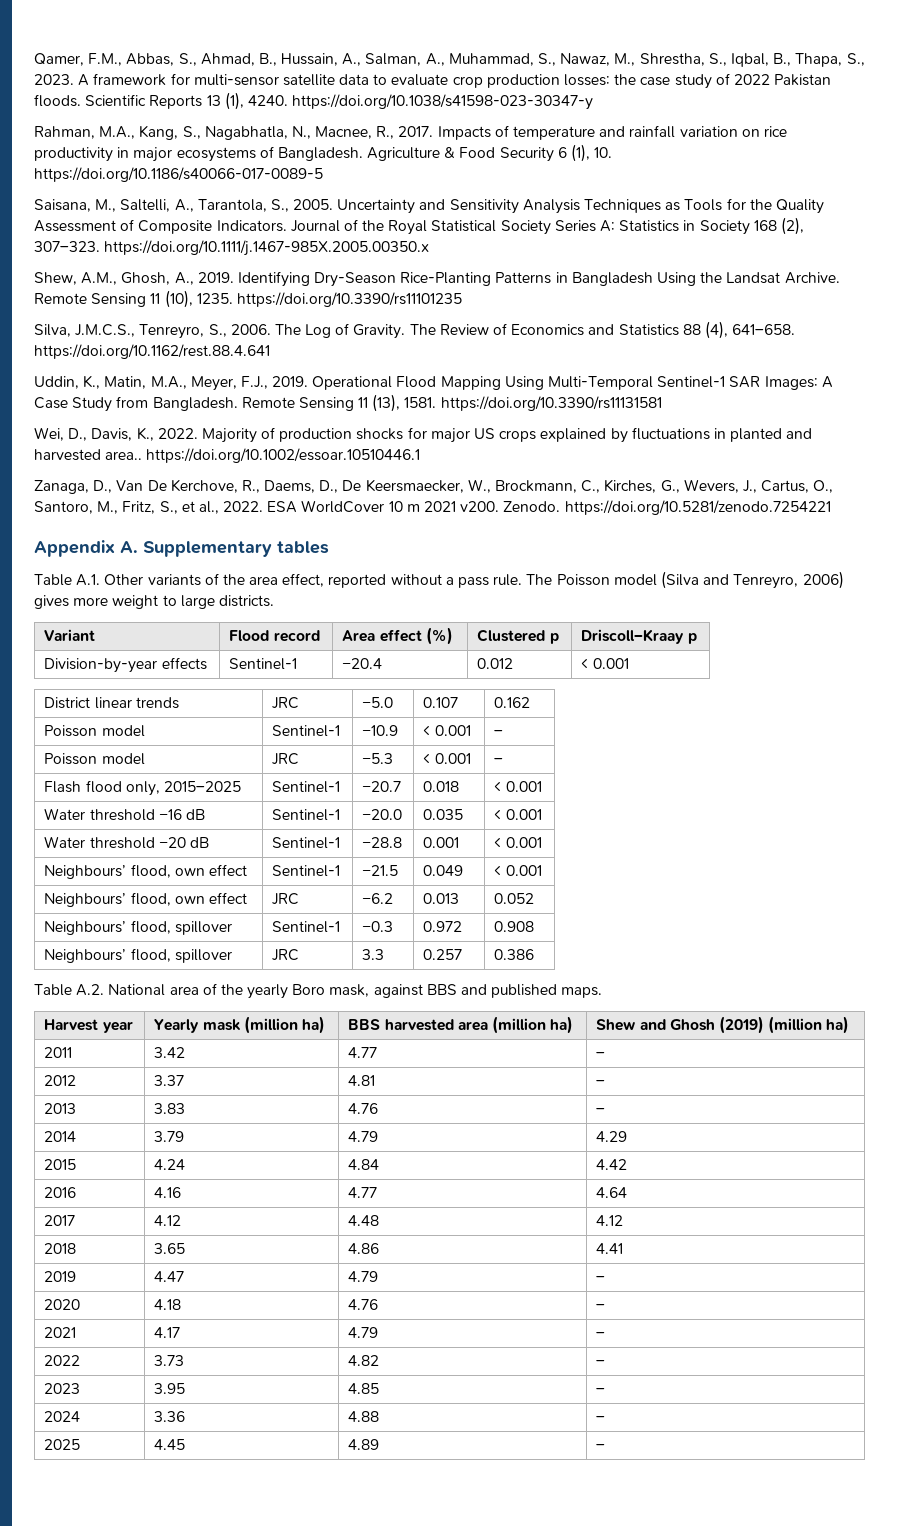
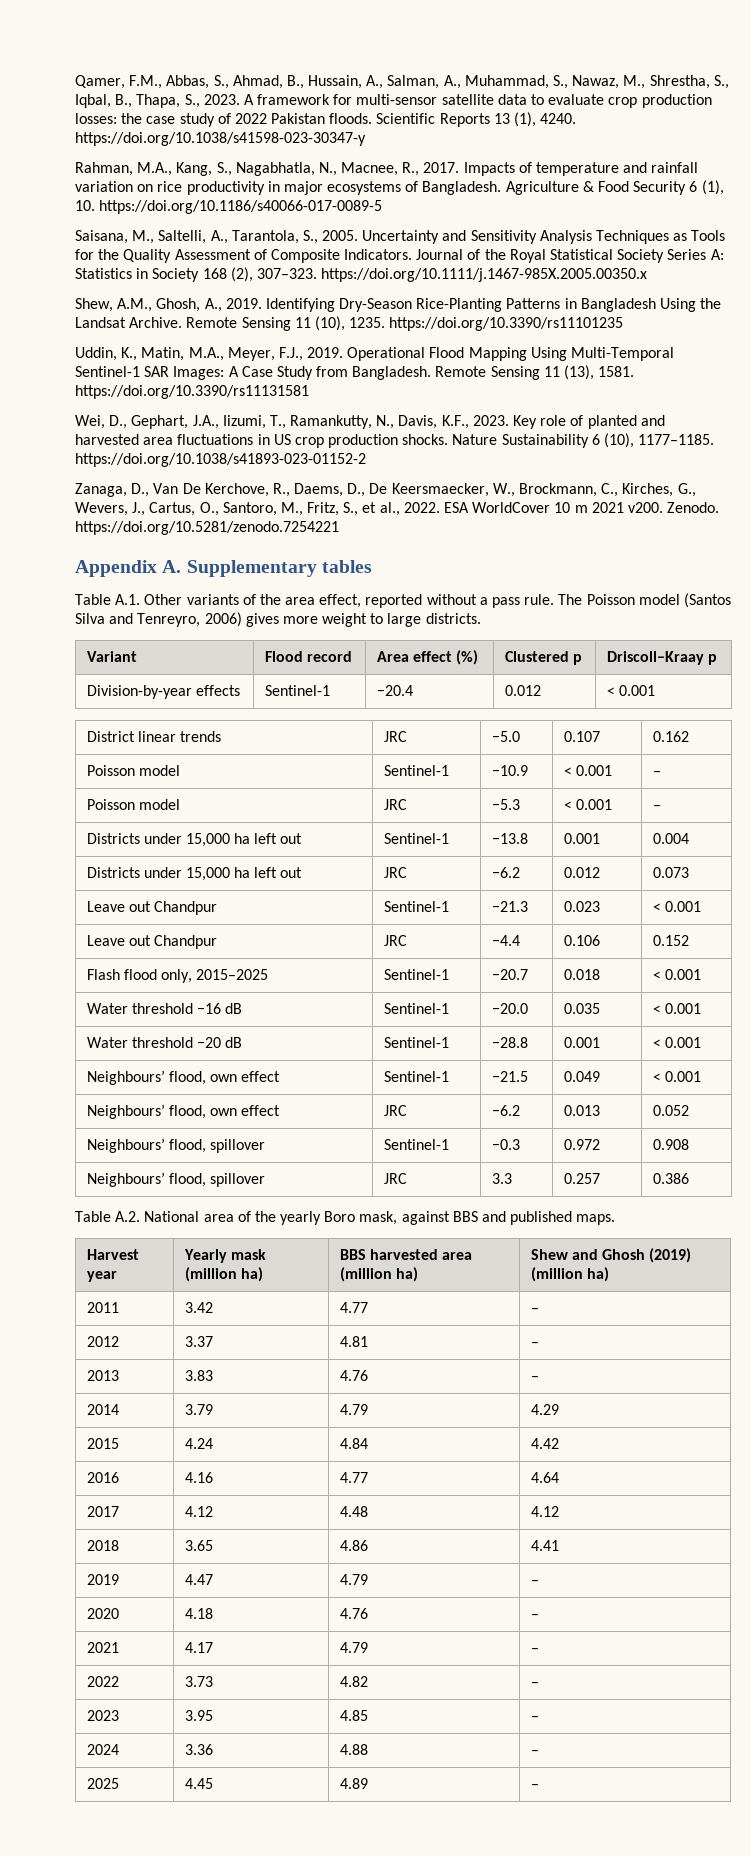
- Silva, J.M.C.S., Tenreyro, S., 2006. The Log of Gravity. The Review of Economics and Statistics 88 (4), 641–658. https://doi.org/10.1162/rest.88.4.641
- Wei, D., Davis, K., 2022. Majority of production shocks for major US crops explained by fluctuations in planted and harvested area.. https://doi.org/10.1002/essoar.10510446.1
+ Wei, D., Gephart, J.A., Iizumi, T., Ramankutty, N., Davis, K.F., 2023. Key role of planted and harvested area fluctuations in US crop production shocks. Nature Sustainability 6 (10), 1177–1185. https://doi.org/10.1038/s41893-023-01152-2
- The Poisson model (Silva and Tenreyro, 2006) gives more weight to large districts.
+ The Poisson model (Santos Silva and Tenreyro, 2006) gives more weight to large districts.
+ Districts under 15,000 ha left out | Sentinel-1 | −13.8 | 0.001 | 0.004
+ Districts under 15,000 ha left out | JRC | −6.2 | 0.012 | 0.073
+ Leave out Chandpur | Sentinel-1 | −21.3 | 0.023 | < 0.001
+ Leave out Chandpur | JRC | −4.4 | 0.106 | 0.152

